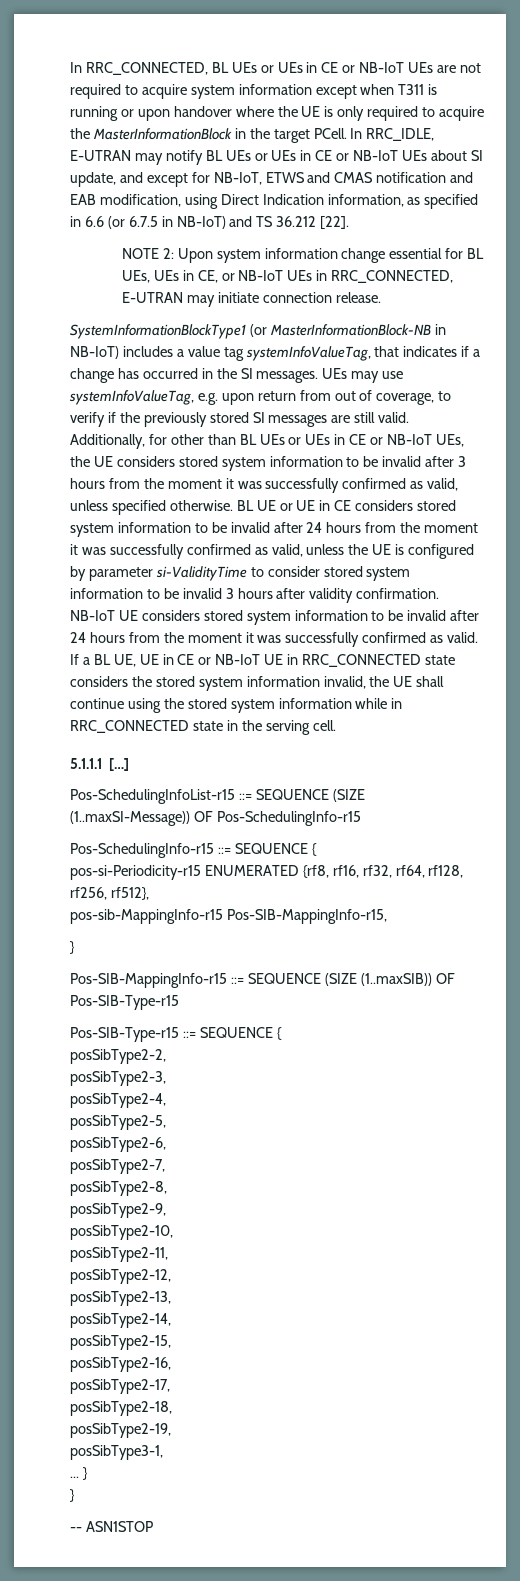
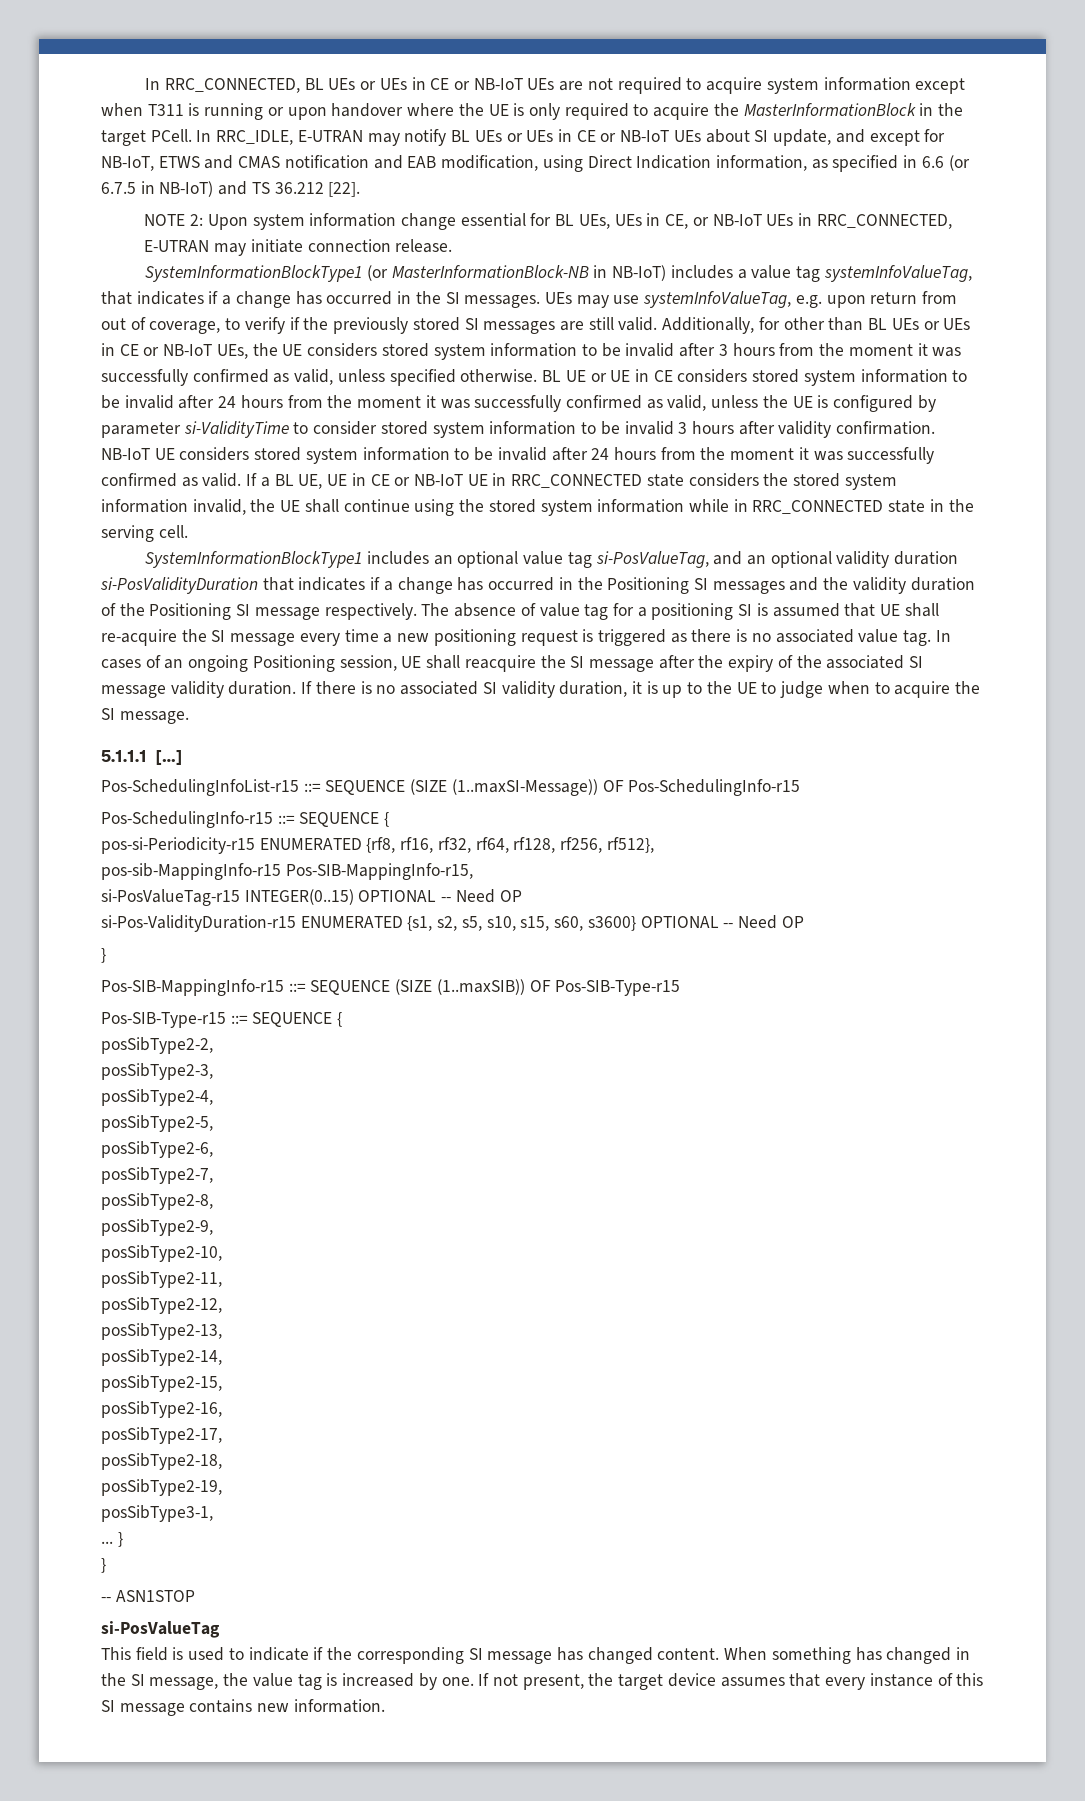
+ SystemInformationBlockType1 includes an optional value tag si-PosValueTag, and an optional validity duration si-PosValidityDuration that indicates if a change has occurred in the Positioning SI messages and the validity duration of the Positioning SI message respectively. The absence of value tag for a positioning SI is assumed that UE shall re-acquire the SI message every time a new positioning request is triggered as there is no associated value tag. In cases of an ongoing Positioning session, UE shall reacquire the SI message after the expiry of the associated SI message validity duration. If there is no associated SI validity duration, it is up to the UE to judge when to acquire the SI message.
+ si-PosValueTag-r15 INTEGER(0..15) OPTIONAL -- Need OP
+ si-Pos-ValidityDuration-r15 ENUMERATED {s1, s2, s5, s10, s15, s60, s3600} OPTIONAL -- Need OP
+ si-PosValueTag
+ This field is used to indicate if the corresponding SI message has changed content. When something has changed in the SI message, the value tag is increased by one. If not present, the target device assumes that every instance of this SI message contains new information.

